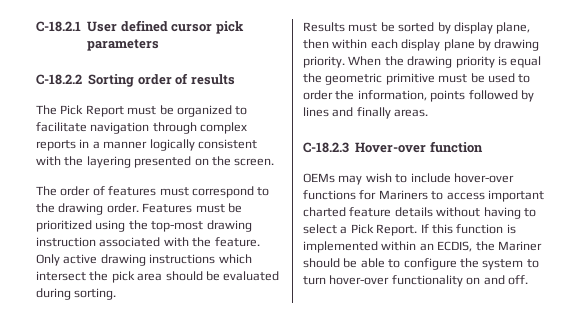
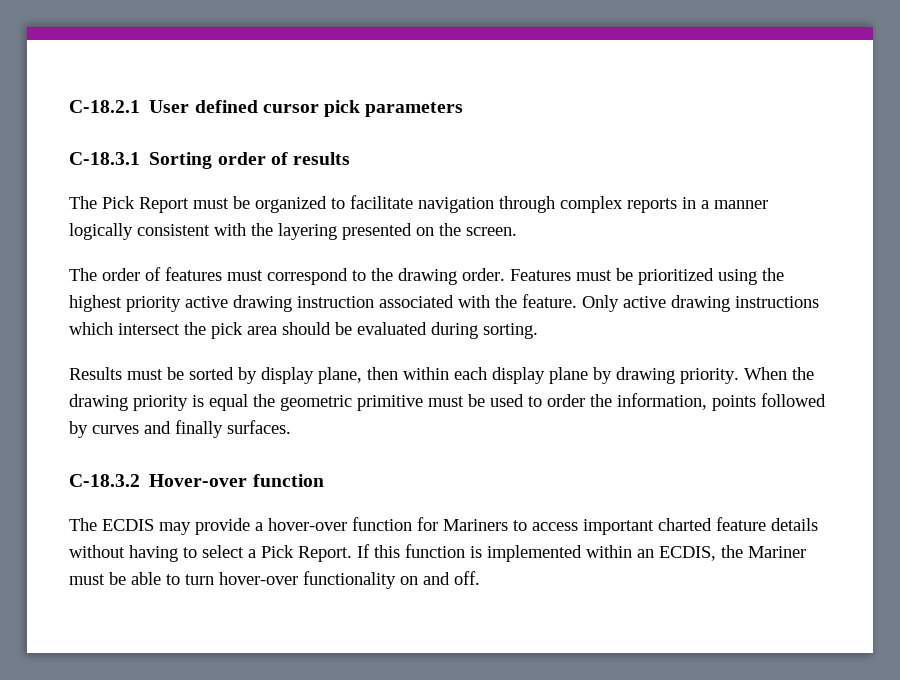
- C-18.2.2 Sorting order of results
+ C-18.3.1 Sorting order of results
- Features must be prioritized using the top-most drawing instruction associated with the feature.
+ Features must be prioritized using the highest priority active drawing instruction associated with the feature.
- When the drawing priority is equal the geometric primitive must be used to order the information, points followed by lines and finally areas.
- C-18.2.3 Hover-over function
+ When the drawing priority is equal the geometric primitive must be used to order the information, points followed by curves and finally surfaces.
+ C-18.3.2 Hover-over function
- OEMs may wish to include hover-over functions for Mariners to access important charted feature details without having to select a Pick Report.
+ The ECDIS may provide a hover-over function for Mariners to access important charted feature details without having to select a Pick Report.
- If this function is implemented within an ECDIS, the Mariner should be able to configure the system to turn hover-over functionality on and off.
+ If this function is implemented within an ECDIS, the Mariner must be able to turn hover-over functionality on and off.

